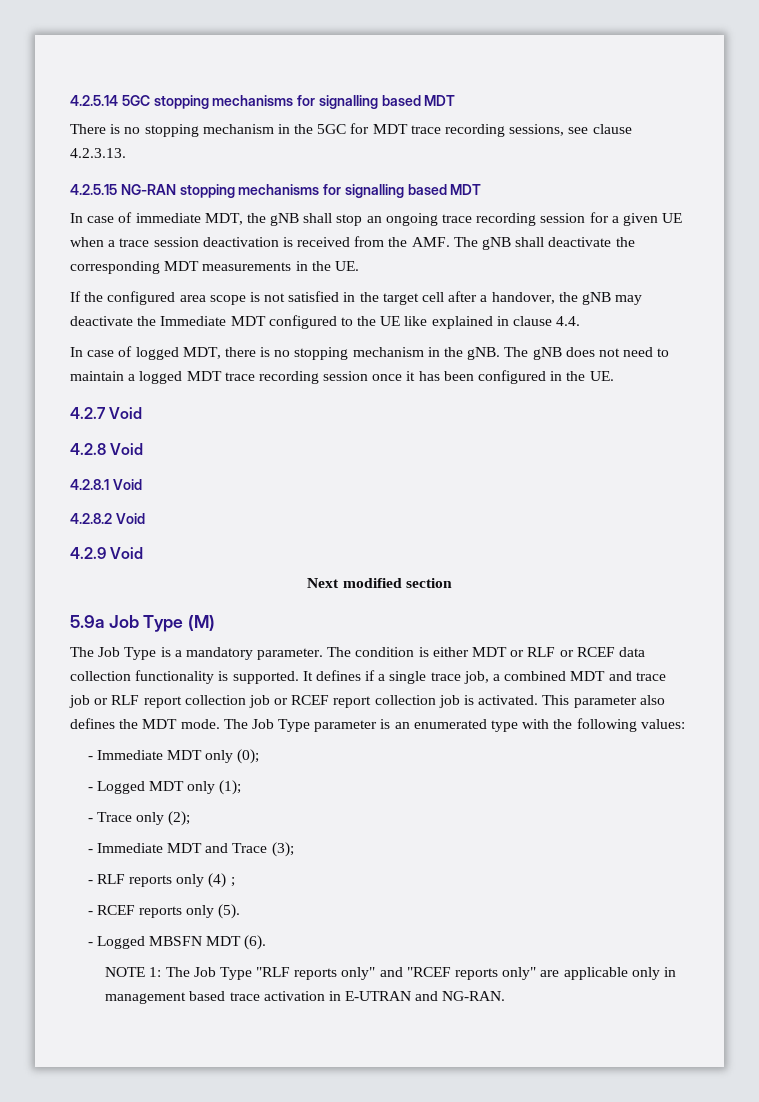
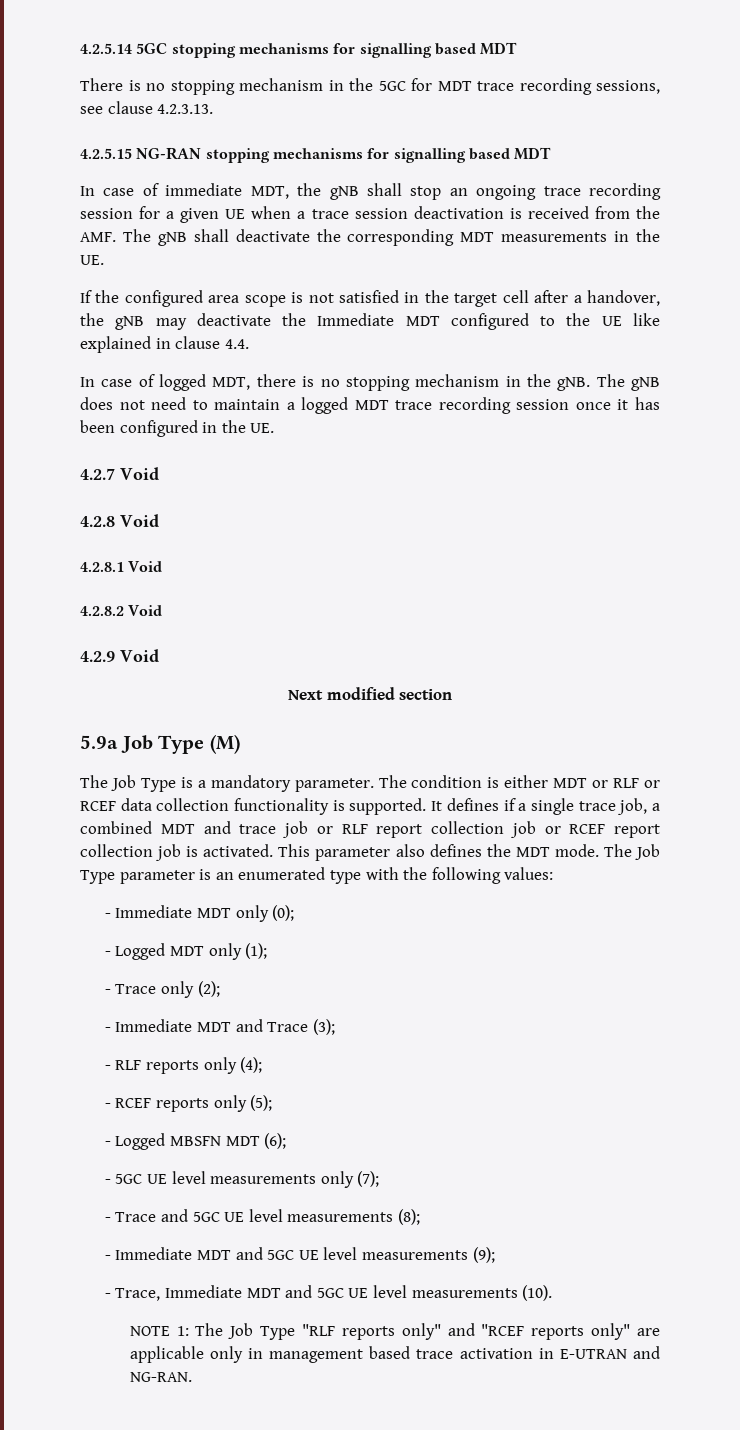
- - RLF reports only (4) ;
+ - RLF reports only (4);
- - RCEF reports only (5).
+ - RCEF reports only (5);
- - Logged MBSFN MDT (6).
+ - Logged MBSFN MDT (6);
+ - 5GC UE level measurements only (7);
+ - Trace and 5GC UE level measurements (8);
+ - Immediate MDT and 5GC UE level measurements (9);
+ - Trace, Immediate MDT and 5GC UE level measurements (10).

